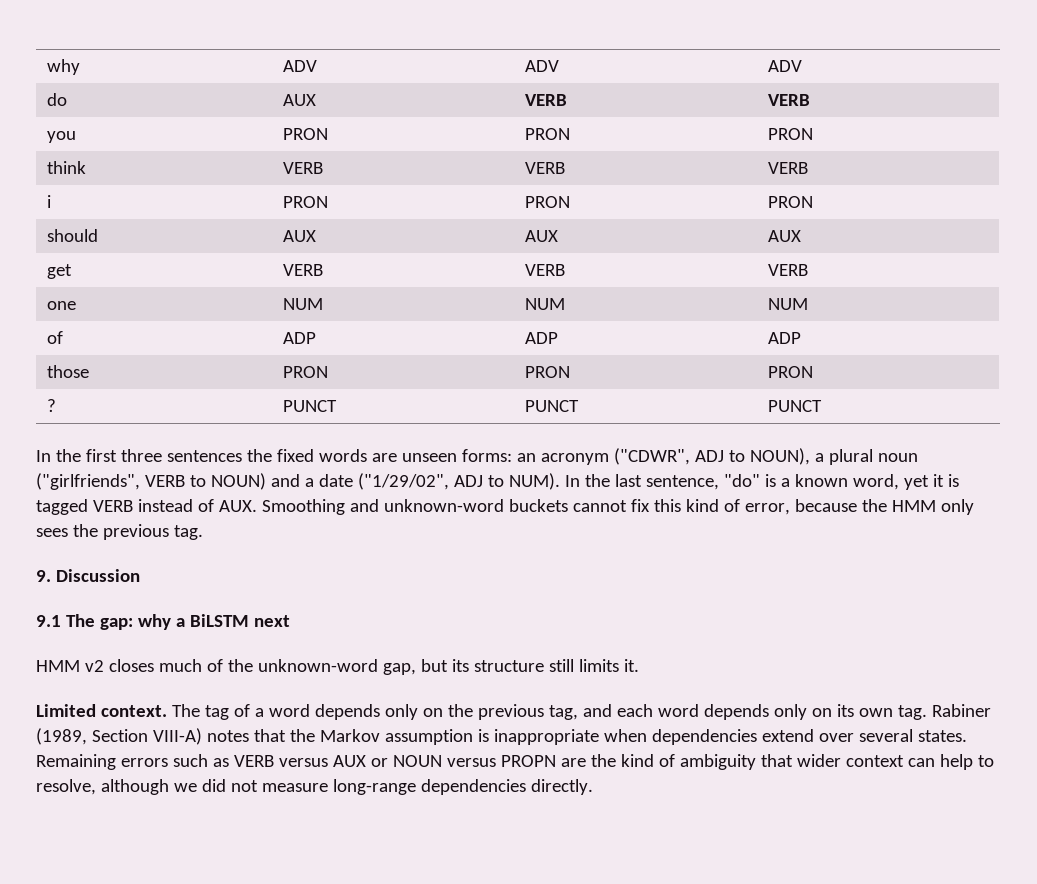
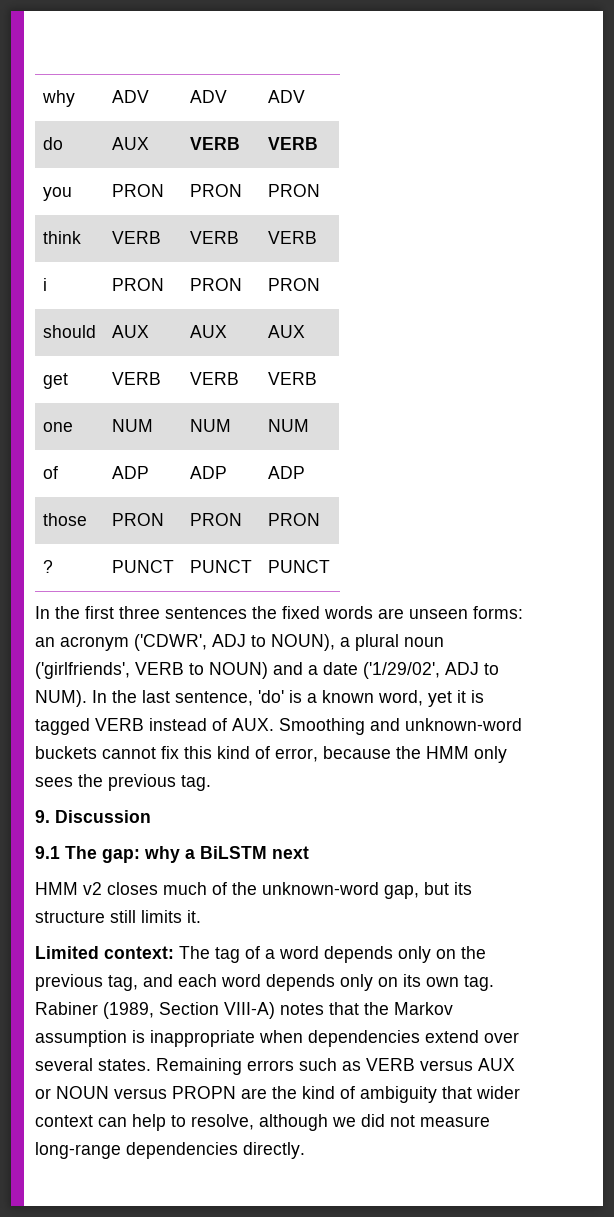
- In the first three sentences the fixed words are unseen forms: an acronym ("CDWR", ADJ to NOUN), a plural noun ("girlfriends", VERB to NOUN) and a date ("1/29/02", ADJ to NUM).
+ In the first three sentences the fixed words are unseen forms: an acronym ('CDWR', ADJ to NOUN), a plural noun ('girlfriends', VERB to NOUN) and a date ('1/29/02', ADJ to NUM).
- In the last sentence, "do" is a known word, yet it is tagged VERB instead of AUX. Smoothing and unknown-word buckets cannot fix this kind of error, because the HMM only sees the previous tag.
+ In the last sentence, 'do' is a known word, yet it is tagged VERB instead of AUX. Smoothing and unknown-word buckets cannot fix this kind of error, because the HMM only sees the previous tag.
- Limited context. The tag of a word depends only on the previous tag, and each word depends only on its own tag.
+ Limited context: The tag of a word depends only on the previous tag, and each word depends only on its own tag.

